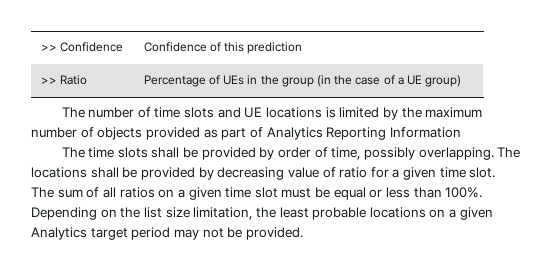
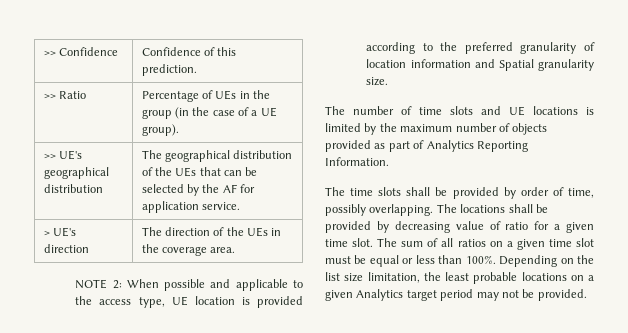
- >> Confidence | Confidence of this prediction
+ >> Confidence | Confidence of this prediction.
- >> Ratio | Percentage of UEs in the group (in the case of a UE group)
+ >> Ratio | Percentage of UEs in the group (in the case of a UE group).
+ >> UE's geographical distribution | The geographical distribution of the UEs that can be selected by the AF for application service.
+ > UE's direction | The direction of the UEs in the coverage area.
+ NOTE 2: When possible and applicable to the access type, UE location is provided according to the preferred granularity of location information and Spatial granularity size.
- The number of time slots and UE locations is limited by the maximum number of objects provided as part of Analytics Reporting Information
+ The number of time slots and UE locations is limited by the maximum number of objects provided as part of Analytics Reporting Information.

